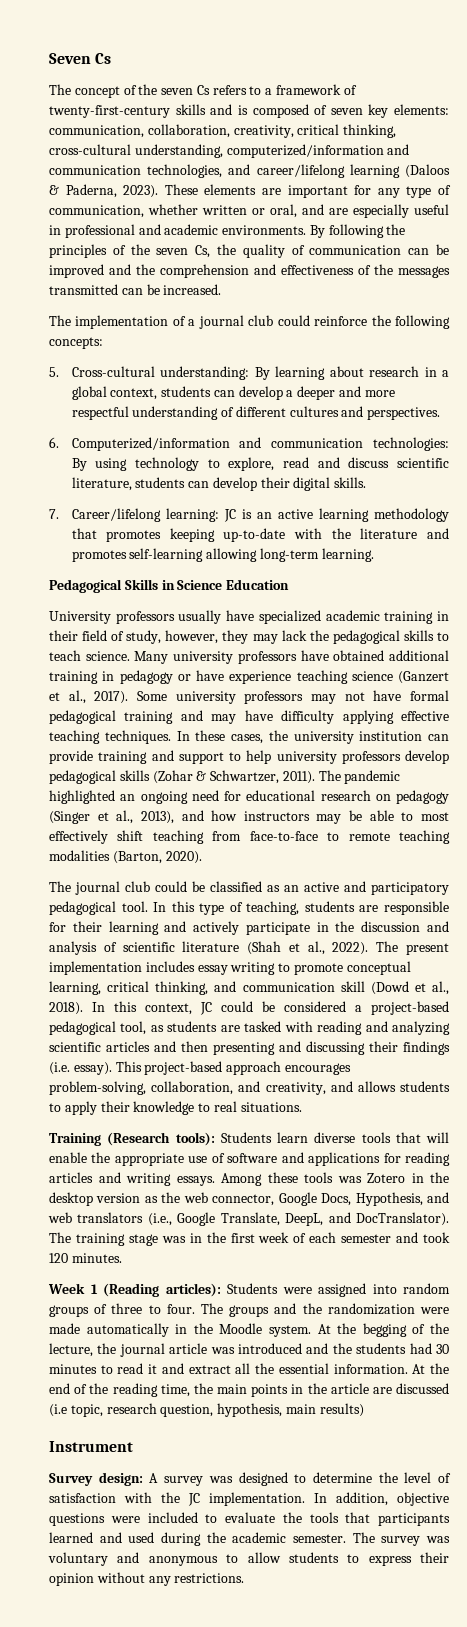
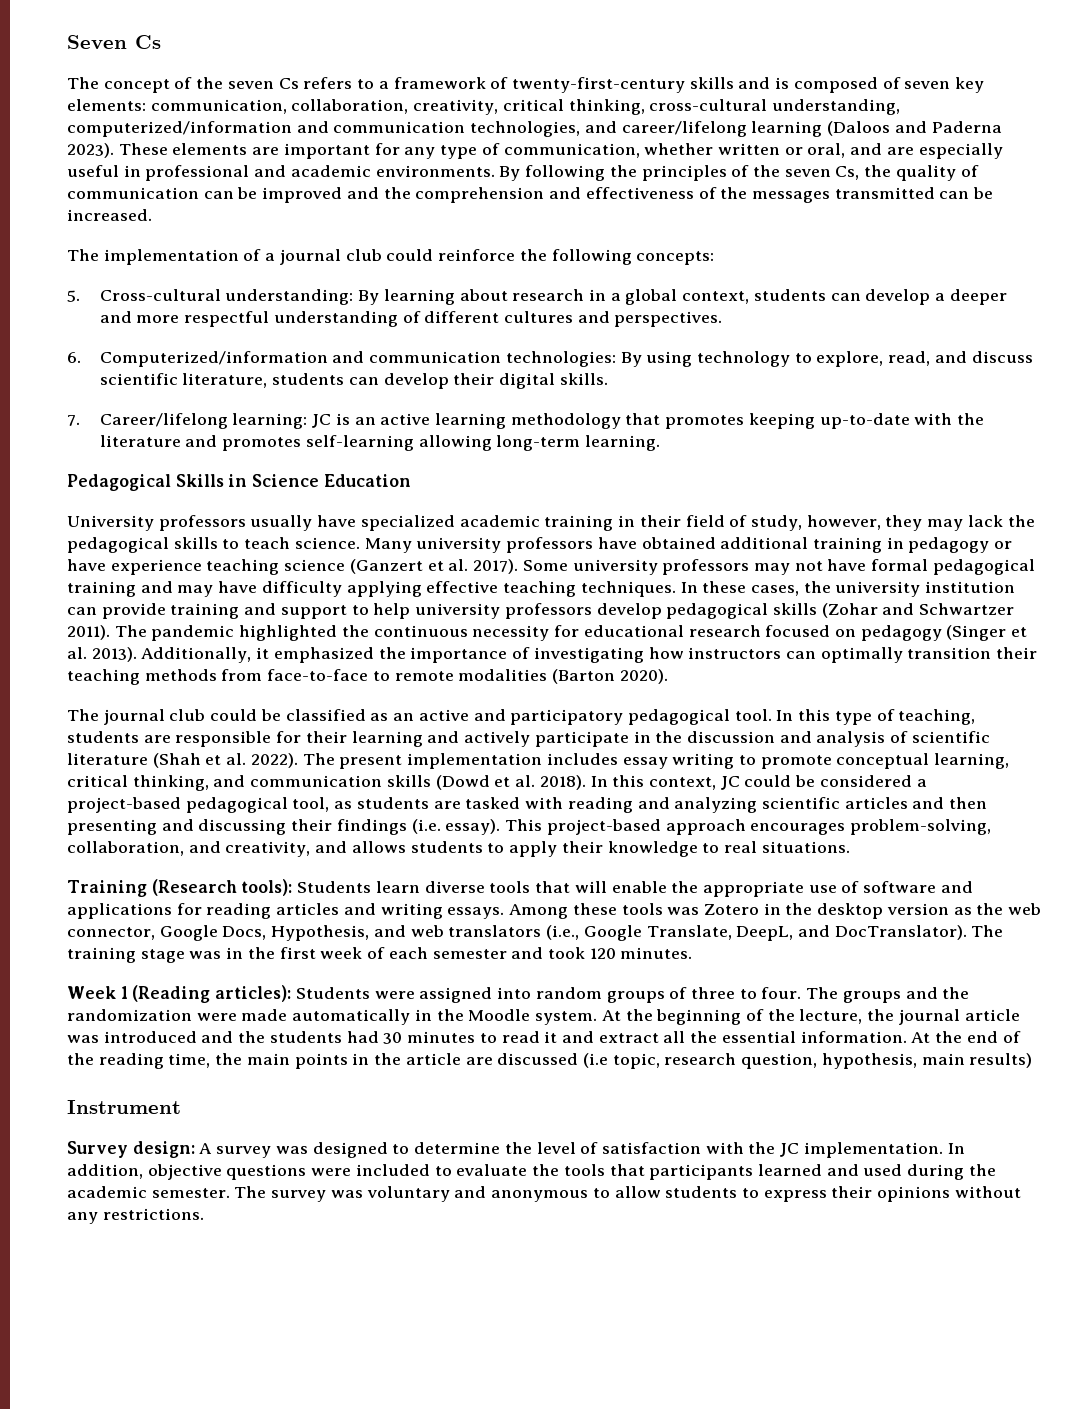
- The concept of the seven Cs refers to a framework of twenty-first-century skills and is composed of seven key elements: communication, collaboration, creativity, critical thinking, cross-cultural understanding, computerized/information and communication technologies, and career/lifelong learning (Daloos & Paderna, 2023).
+ The concept of the seven Cs refers to a framework of twenty-first-century skills and is composed of seven key elements: communication, collaboration, creativity, critical thinking, cross-cultural understanding, computerized/information and communication technologies, and career/lifelong learning (Daloos and Paderna 2023).
- 6. Computerized/information and communication technologies: By using technology to explore, read and discuss scientific literature, students can develop their digital skills.
+ 6. Computerized/information and communication technologies: By using technology to explore, read, and discuss scientific literature, students can develop their digital skills.
- Many university professors have obtained additional training in pedagogy or have experience teaching science (Ganzert et al., 2017).
+ Many university professors have obtained additional training in pedagogy or have experience teaching science (Ganzert et al. 2017).
- In these cases, the university institution can provide training and support to help university professors develop pedagogical skills (Zohar & Schwartzer, 2011).
+ In these cases, the university institution can provide training and support to help university professors develop pedagogical skills (Zohar and Schwartzer 2011).
- The pandemic highlighted an ongoing need for educational research on pedagogy (Singer et al., 2013), and how instructors may be able to most effectively shift teaching from face-to-face to remote teaching modalities (Barton, 2020).
+ The pandemic highlighted the continuous necessity for educational research focused on pedagogy (Singer et al. 2013). Additionally, it emphasized the importance of investigating how instructors can optimally transition their teaching methods from face-to-face to remote modalities (Barton 2020).
- In this type of teaching, students are responsible for their learning and actively participate in the discussion and analysis of scientific literature (Shah et al., 2022).
+ In this type of teaching, students are responsible for their learning and actively participate in the discussion and analysis of scientific literature (Shah et al. 2022).
- The present implementation includes essay writing to promote conceptual learning, critical thinking, and communication skill (Dowd et al., 2018).
+ The present implementation includes essay writing to promote conceptual learning, critical thinking, and communication skills (Dowd et al. 2018).
- At the begging of the lecture, the journal article was introduced and the students had 30 minutes to read it and extract all the essential information.
+ At the beginning of the lecture, the journal article was introduced and the students had 30 minutes to read it and extract all the essential information.
- The survey was voluntary and anonymous to allow students to express their opinion without any restrictions.
+ The survey was voluntary and anonymous to allow students to express their opinions without any restrictions.

